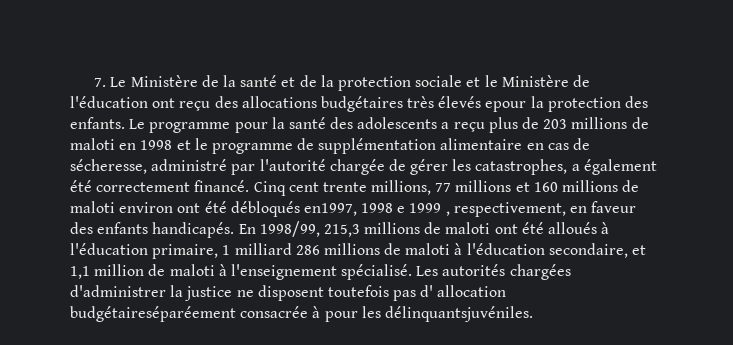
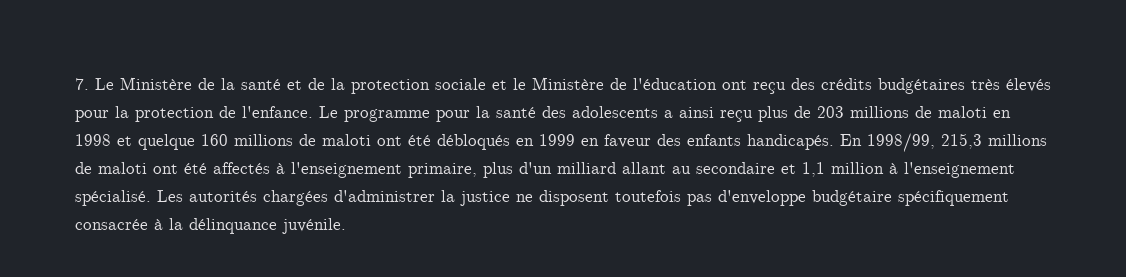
- 7. Le Ministère de la santé et de la protection sociale et le Ministère de l'éducation ont reçu des allocations budgétaires très élevés epour la protection des enfants.
+ 7. Le Ministère de la santé et de la protection sociale et le Ministère de l'éducation ont reçu des crédits budgétaires très élevés pour la protection de l'enfance.
- Le programme pour la santé des adolescents a reçu plus de 203 millions de maloti en 1998 et le programme de supplémentation alimentaire en cas de sécheresse, administré par l'autorité chargée de gérer les catastrophes, a également été correctement financé. Cinq cent trente millions, 77 millions et 160 millions de maloti environ ont été débloqués en1997, 1998 e 1999 , respectivement, en faveur des enfants handicapés.
+ Le programme pour la santé des adolescents a ainsi reçu plus de 203 millions de maloti en 1998 et quelque 160 millions de maloti ont été débloqués en 1999 en faveur des enfants handicapés.
- En 1998/99, 215,3 millions de maloti ont été alloués à l'éducation primaire, 1 milliard 286 millions de maloti à l'éducation secondaire, et 1,1 million de maloti à l'enseignement spécialisé.
+ En 1998/99, 215,3 millions de maloti ont été affectés à l'enseignement primaire, plus d'un milliard allant au secondaire et 1,1 million à l'enseignement spécialisé.
- Les autorités chargées d'administrer la justice ne disposent toutefois pas d' allocation budgétaireséparéement consacrée à pour les délinquantsjuvéniles.
+ Les autorités chargées d'administrer la justice ne disposent toutefois pas d'enveloppe budgétaire spécifiquement consacrée à la délinquance juvénile.

